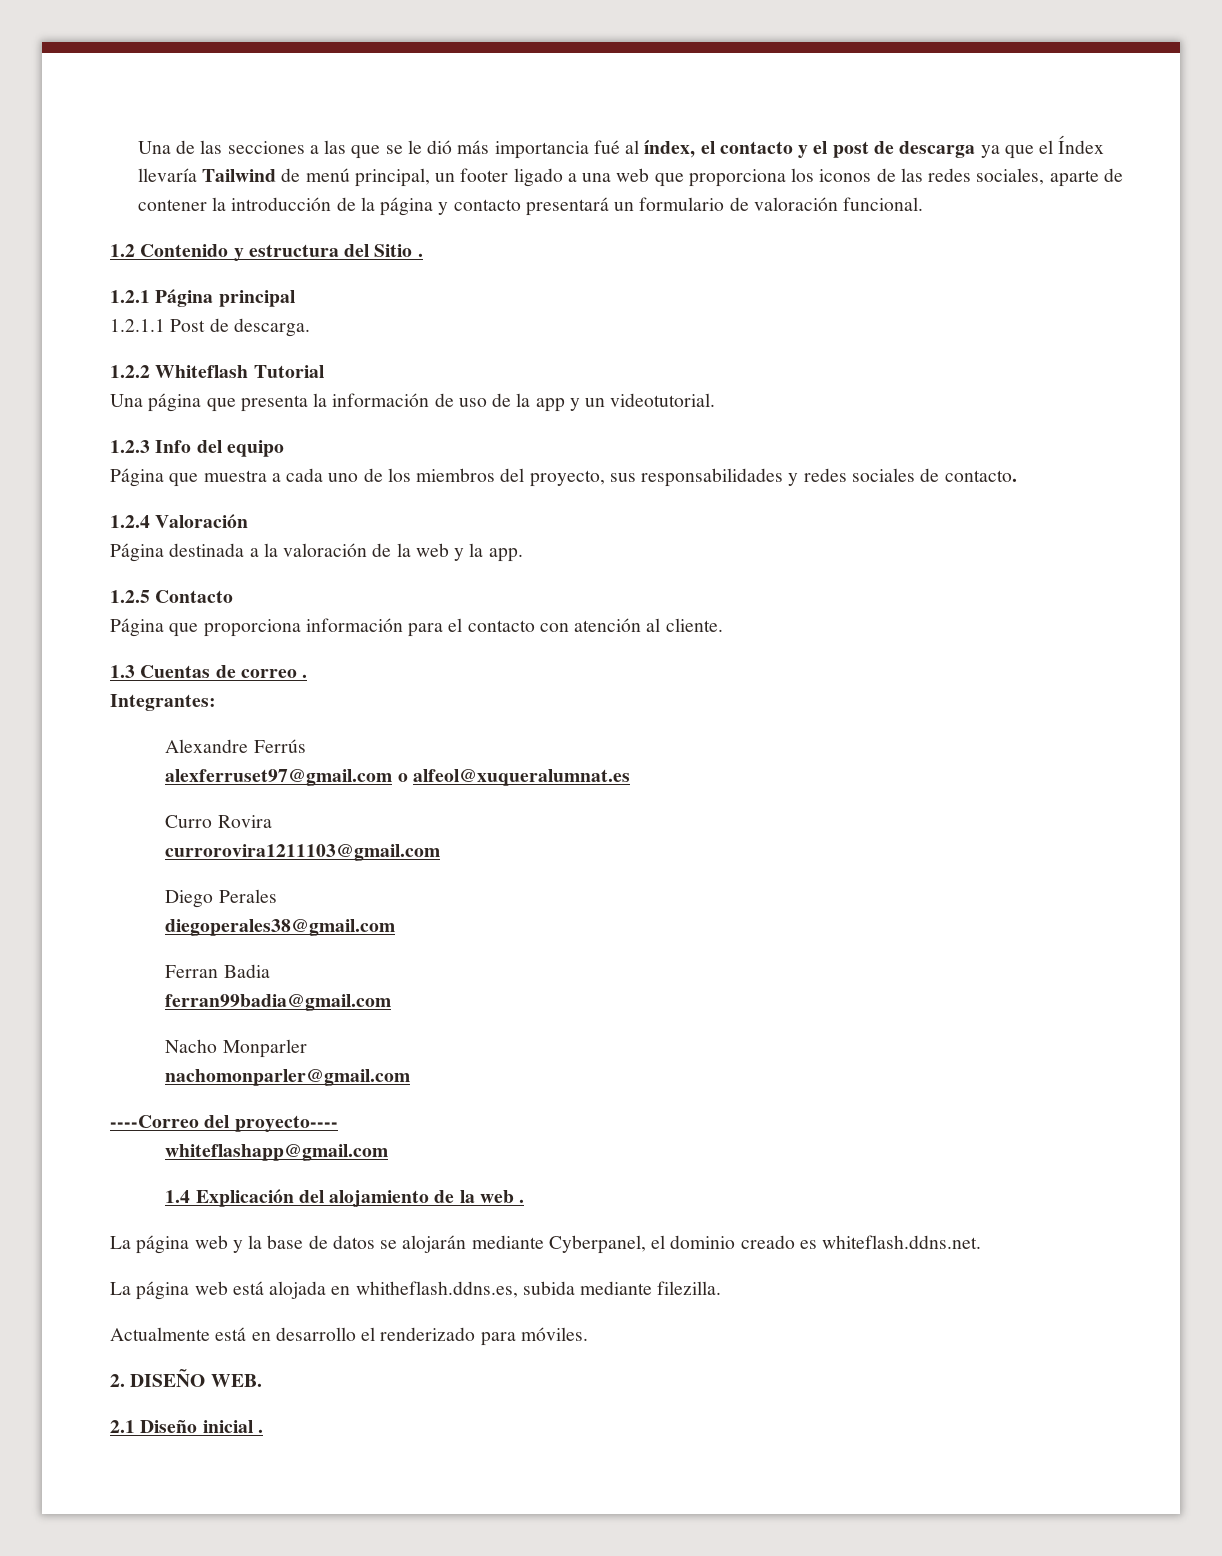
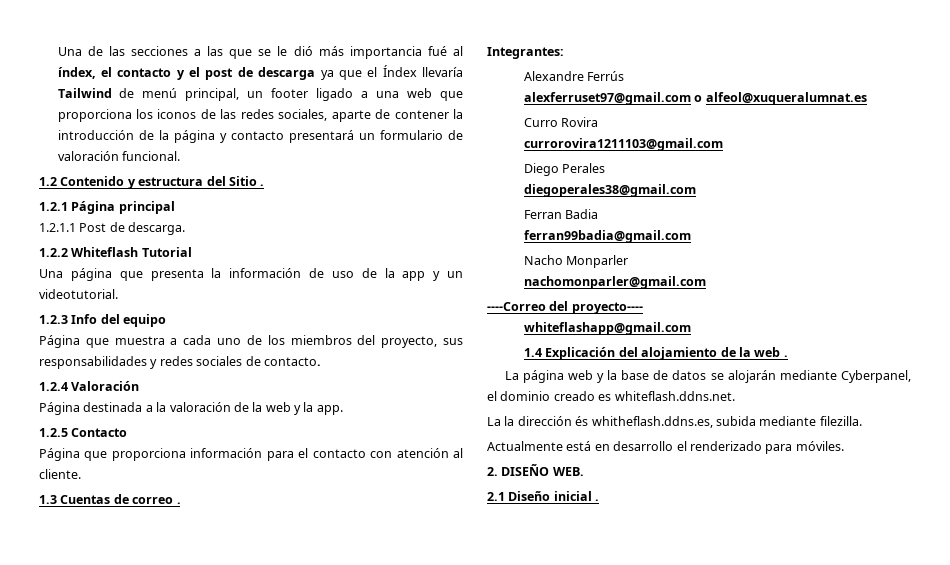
- La página web está alojada en whitheflash.ddns.es, subida mediante filezilla.
+ La la dirección és whitheflash.ddns.es, subida mediante filezilla.

